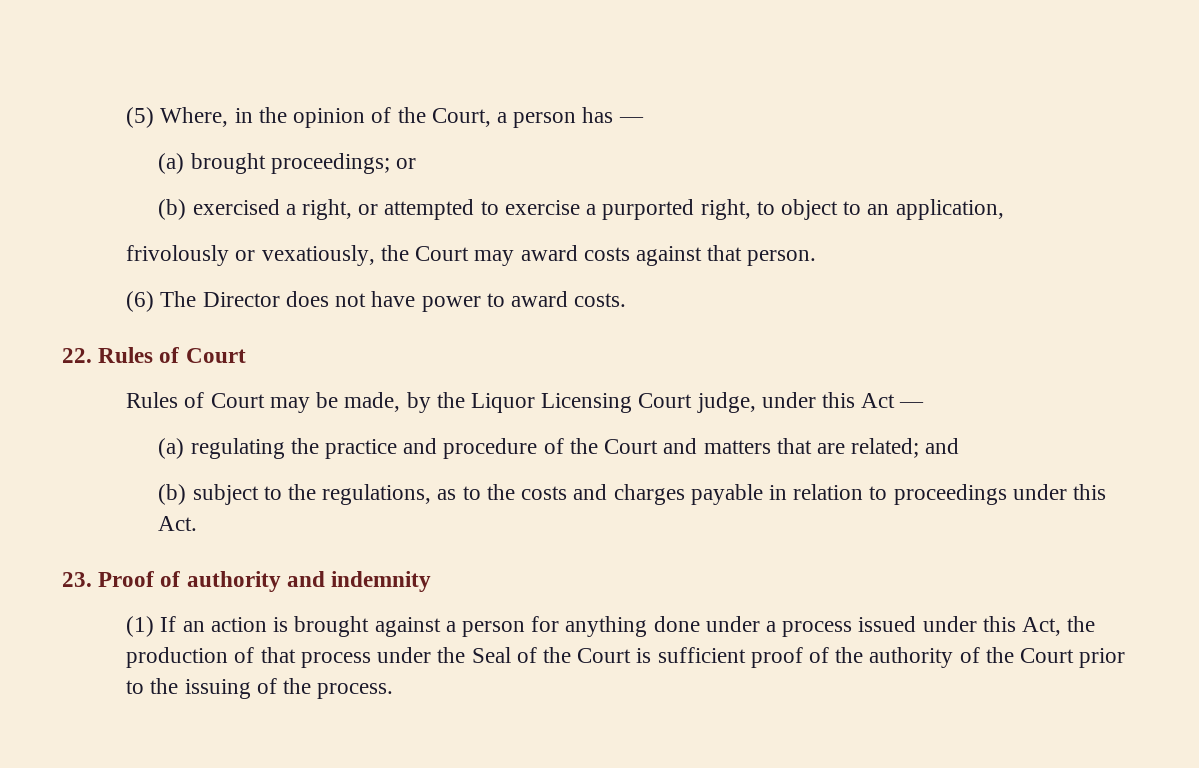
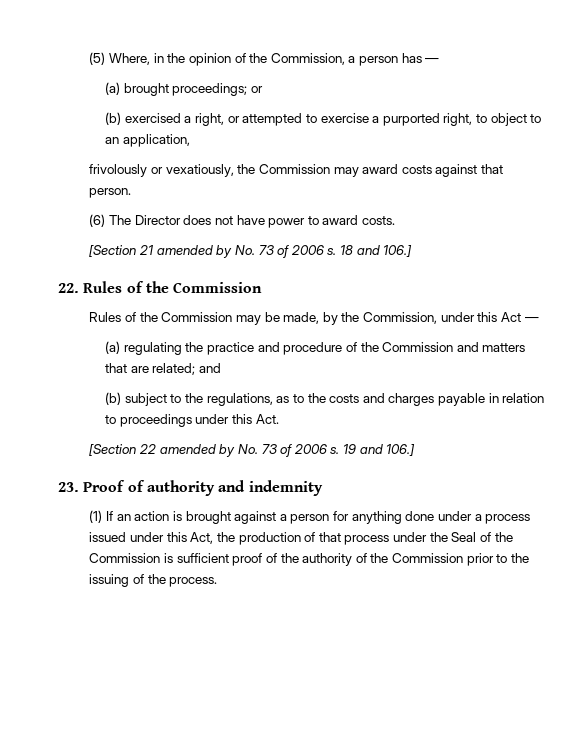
- (5) Where, in the opinion of the Court, a person has —
+ (5) Where, in the opinion of the Commission, a person has —
- frivolously or vexatiously, the Court may award costs against that person.
+ frivolously or vexatiously, the Commission may award costs against that person.
+ [Section 21 amended by No. 73 of 2006 s. 18 and 106.]
- 22. Rules of Court
- Rules of Court may be made, by the Liquor Licensing Court judge, under this Act —
+ 22. Rules of the Commission
+ Rules of the Commission may be made, by the Commission, under this Act —
- (a) regulating the practice and procedure of the Court and matters that are related; and
+ (a) regulating the practice and procedure of the Commission and matters that are related; and
+ [Section 22 amended by No. 73 of 2006 s. 19 and 106.]
- (1) If an action is brought against a person for anything done under a process issued under this Act, the production of that process under the Seal of the Court is sufficient proof of the authority of the Court prior to the issuing of the process.
+ (1) If an action is brought against a person for anything done under a process issued under this Act, the production of that process under the Seal of the Commission is sufficient proof of the authority of the Commission prior to the issuing of the process.

